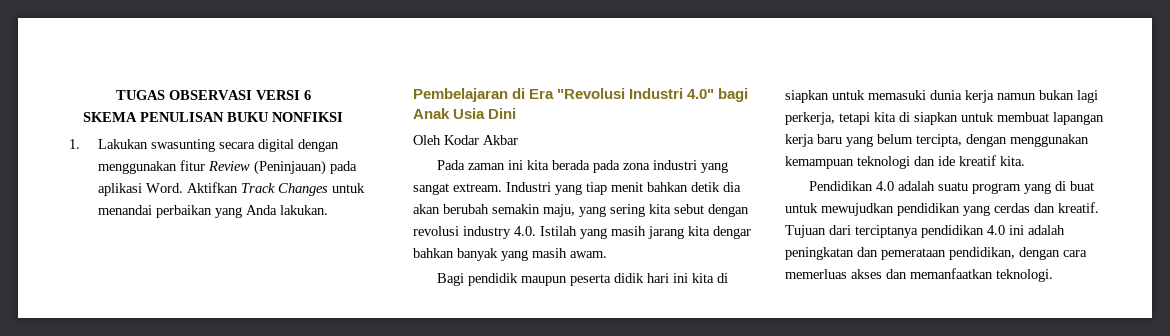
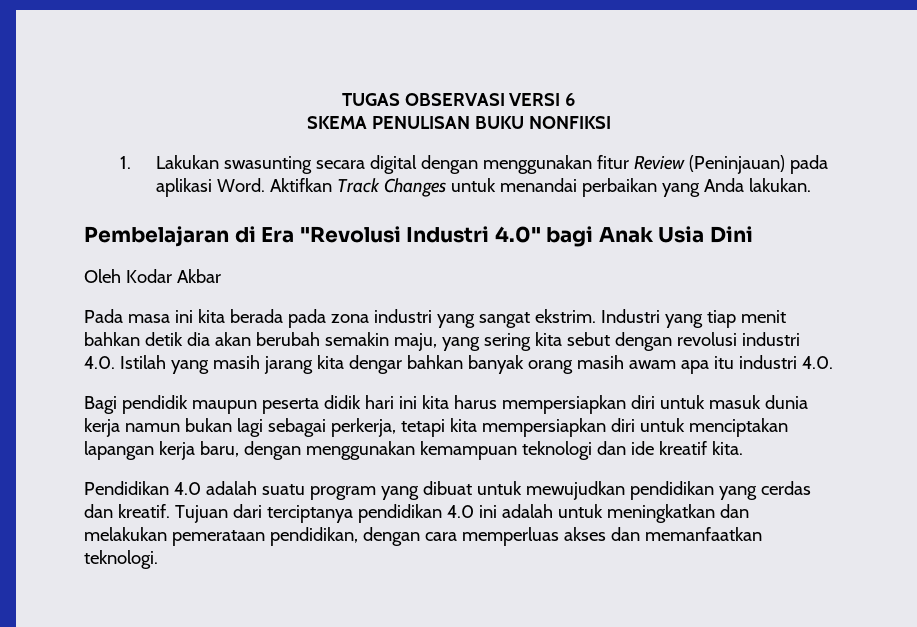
- Pada zaman ini kita berada pada zona industri yang sangat extream.
+ Pada masa ini kita berada pada zona industri yang sangat ekstrim.
- Industri yang tiap menit bahkan detik dia akan berubah semakin maju, yang sering kita sebut dengan revolusi industry 4.0. Istilah yang masih jarang kita dengar bahkan banyak yang masih awam.
+ Industri yang tiap menit bahkan detik dia akan berubah semakin maju, yang sering kita sebut dengan revolusi industri 4.0. Istilah yang masih jarang kita dengar bahkan banyak orang masih awam apa itu industri 4.0.
- Bagi pendidik maupun peserta didik hari ini kita di siapkan untuk memasuki dunia kerja namun bukan lagi perkerja, tetapi kita di siapkan untuk membuat lapangan kerja baru yang belum tercipta, dengan menggunakan kemampuan teknologi dan ide kreatif kita.
+ Bagi pendidik maupun peserta didik hari ini kita harus mempersiapkan diri untuk masuk dunia kerja namun bukan lagi sebagai perkerja, tetapi kita mempersiapkan diri untuk menciptakan lapangan kerja baru, dengan menggunakan kemampuan teknologi dan ide kreatif kita.
- Pendidikan 4.0 adalah suatu program yang di buat untuk mewujudkan pendidikan yang cerdas dan kreatif.
+ Pendidikan 4.0 adalah suatu program yang dibuat untuk mewujudkan pendidikan yang cerdas dan kreatif.
- Tujuan dari terciptanya pendidikan 4.0 ini adalah peningkatan dan pemerataan pendidikan, dengan cara memerluas akses dan memanfaatkan teknologi.
+ Tujuan dari terciptanya pendidikan 4.0 ini adalah untuk meningkatkan dan melakukan pemerataan pendidikan, dengan cara memperluas akses dan memanfaatkan teknologi.

